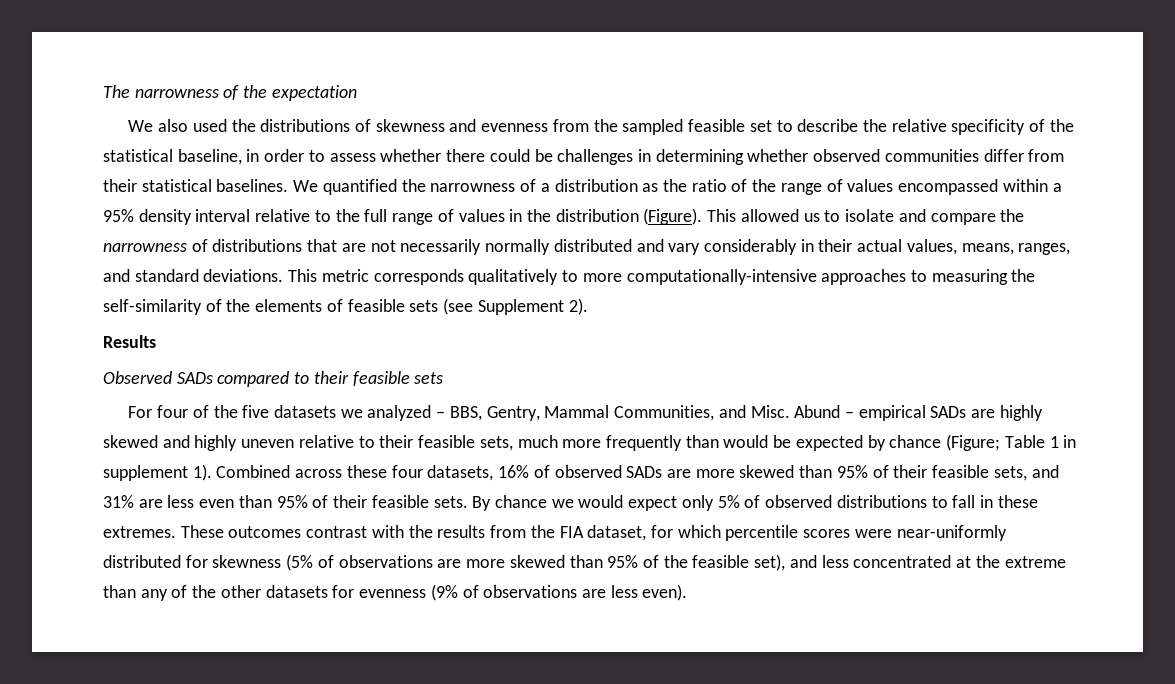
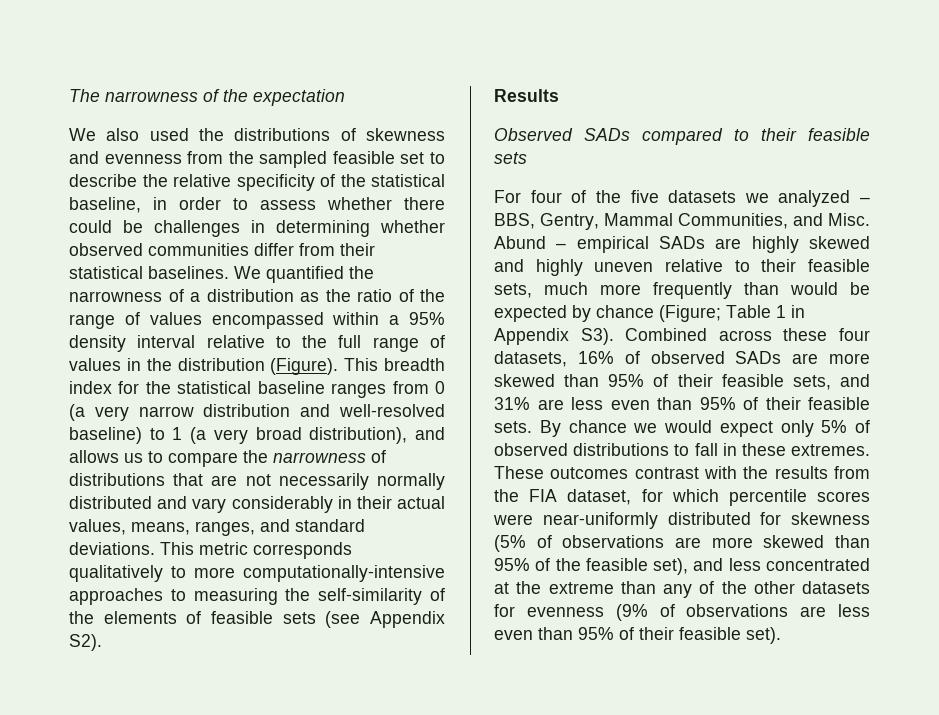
- This allowed us to isolate and compare the narrowness of distributions that are not necessarily normally distributed and vary considerably in their actual values, means, ranges, and standard deviations.
+ This breadth index for the statistical baseline ranges from 0 (a very narrow distribution and well-resolved baseline) to 1 (a very broad distribution), and allows us to compare the narrowness of distributions that are not necessarily normally distributed and vary considerably in their actual values, means, ranges, and standard deviations.
- This metric corresponds qualitatively to more computationally-intensive approaches to measuring the self-similarity of the elements of feasible sets (see Supplement 2).
+ This metric corresponds qualitatively to more computationally-intensive approaches to measuring the self-similarity of the elements of feasible sets (see Appendix S2).
- Abund – empirical SADs are highly skewed and highly uneven relative to their feasible sets, much more frequently than would be expected by chance (Figure; Table 1 in supplement 1). Combined across these four datasets, 16% of observed SADs are more skewed than 95% of their feasible sets, and 31% are less even than 95% of their feasible sets.
+ Abund – empirical SADs are highly skewed and highly uneven relative to their feasible sets, much more frequently than would be expected by chance (Figure; Table 1 in Appendix S3). Combined across these four datasets, 16% of observed SADs are more skewed than 95% of their feasible sets, and 31% are less even than 95% of their feasible sets.
- These outcomes contrast with the results from the FIA dataset, for which percentile scores were near-uniformly distributed for skewness (5% of observations are more skewed than 95% of the feasible set), and less concentrated at the extreme than any of the other datasets for evenness (9% of observations are less even).
+ These outcomes contrast with the results from the FIA dataset, for which percentile scores were near-uniformly distributed for skewness (5% of observations are more skewed than 95% of the feasible set), and less concentrated at the extreme than any of the other datasets for evenness (9% of observations are less even than 95% of their feasible set).

